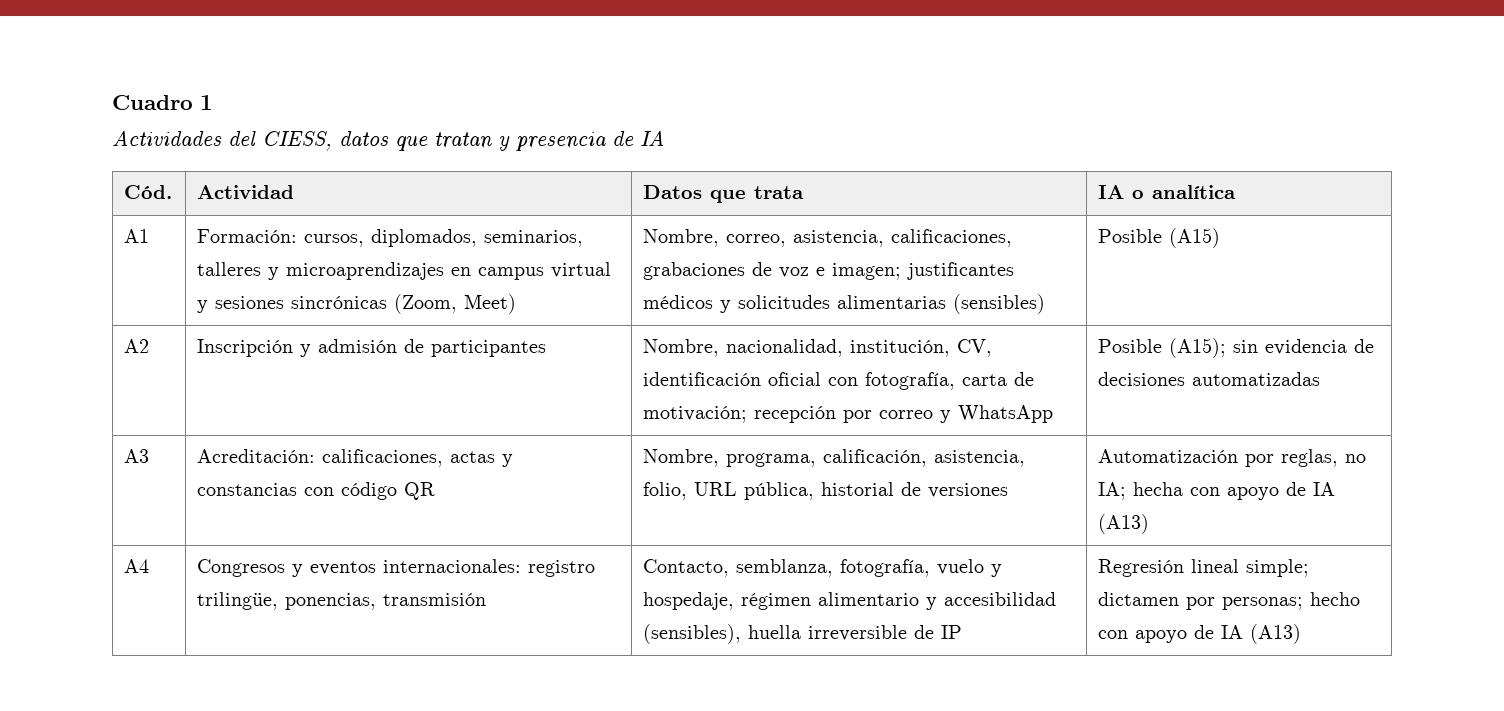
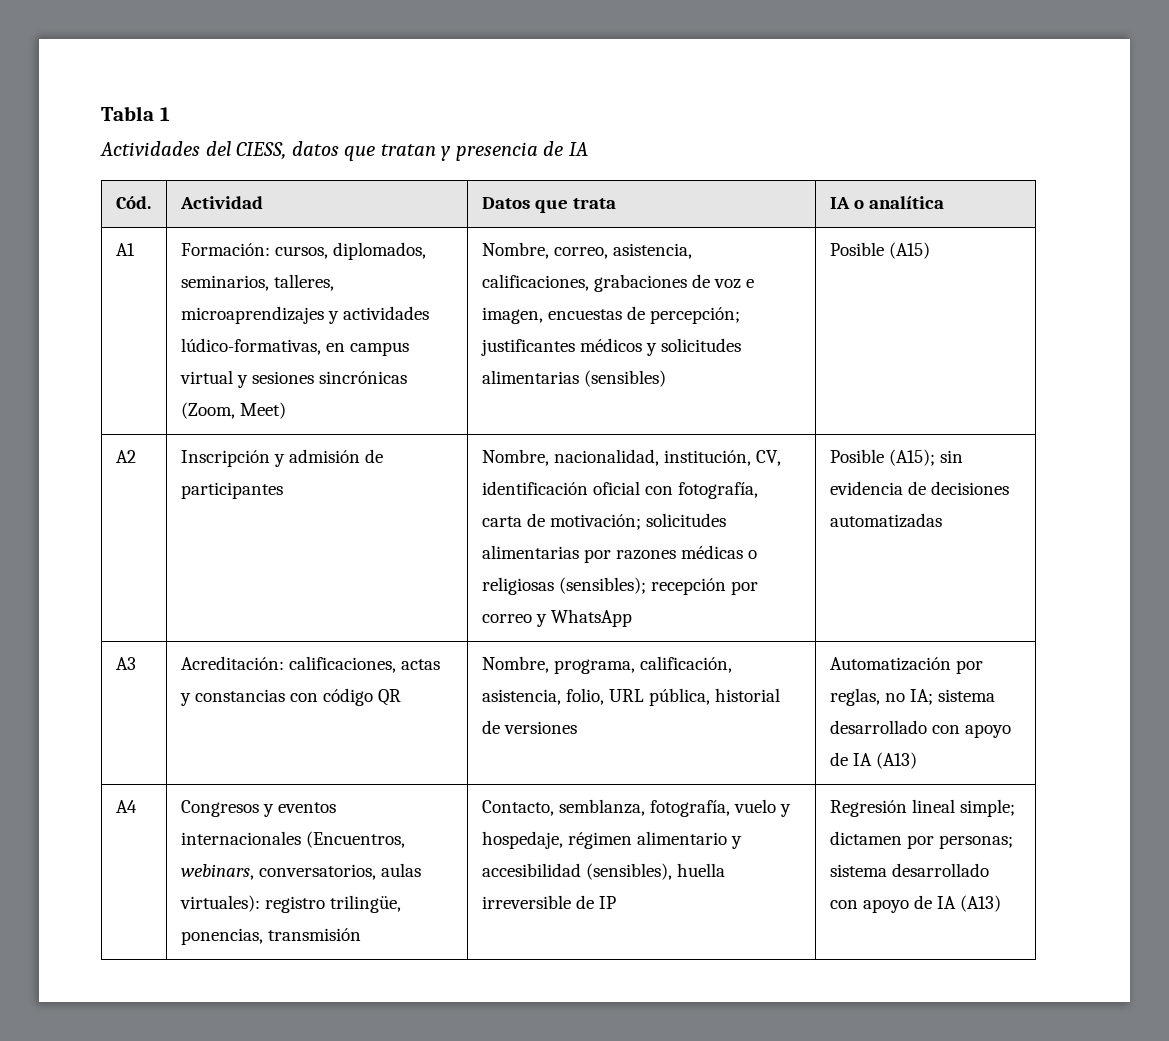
- Cuadro 1
+ Tabla 1
- A1 | Formación: cursos, diplomados, seminarios, talleres y microaprendizajes en campus virtual y sesiones sincrónicas (Zoom, Meet) | Nombre, correo, asistencia, calificaciones, grabaciones de voz e imagen; justificantes médicos y solicitudes alimentarias (sensibles) | Posible (A15)
+ A1 | Formación: cursos, diplomados, seminarios, talleres, microaprendizajes y actividades lúdico-formativas, en campus virtual y sesiones sincrónicas (Zoom, Meet) | Nombre, correo, asistencia, calificaciones, grabaciones de voz e imagen, encuestas de percepción; justificantes médicos y solicitudes alimentarias (sensibles) | Posible (A15)
- A2 | Inscripción y admisión de participantes | Nombre, nacionalidad, institución, CV, identificación oficial con fotografía, carta de motivación; recepción por correo y WhatsApp | Posible (A15); sin evidencia de decisiones automatizadas
+ A2 | Inscripción y admisión de participantes | Nombre, nacionalidad, institución, CV, identificación oficial con fotografía, carta de motivación; solicitudes alimentarias por razones médicas o religiosas (sensibles); recepción por correo y WhatsApp | Posible (A15); sin evidencia de decisiones automatizadas
- A3 | Acreditación: calificaciones, actas y constancias con código QR | Nombre, programa, calificación, asistencia, folio, URL pública, historial de versiones | Automatización por reglas, no IA; hecha con apoyo de IA (A13)
+ A3 | Acreditación: calificaciones, actas y constancias con código QR | Nombre, programa, calificación, asistencia, folio, URL pública, historial de versiones | Automatización por reglas, no IA; sistema desarrollado con apoyo de IA (A13)
- Congresos y eventos internacionales: registro trilingüe, ponencias, transmisión
+ Congresos y eventos internacionales (Encuentros, webinars, conversatorios, aulas virtuales): registro trilingüe, ponencias, transmisión
- Regresión lineal simple; dictamen por personas; hecho con apoyo de IA (A13)
+ Regresión lineal simple; dictamen por personas; sistema desarrollado con apoyo de IA (A13)

